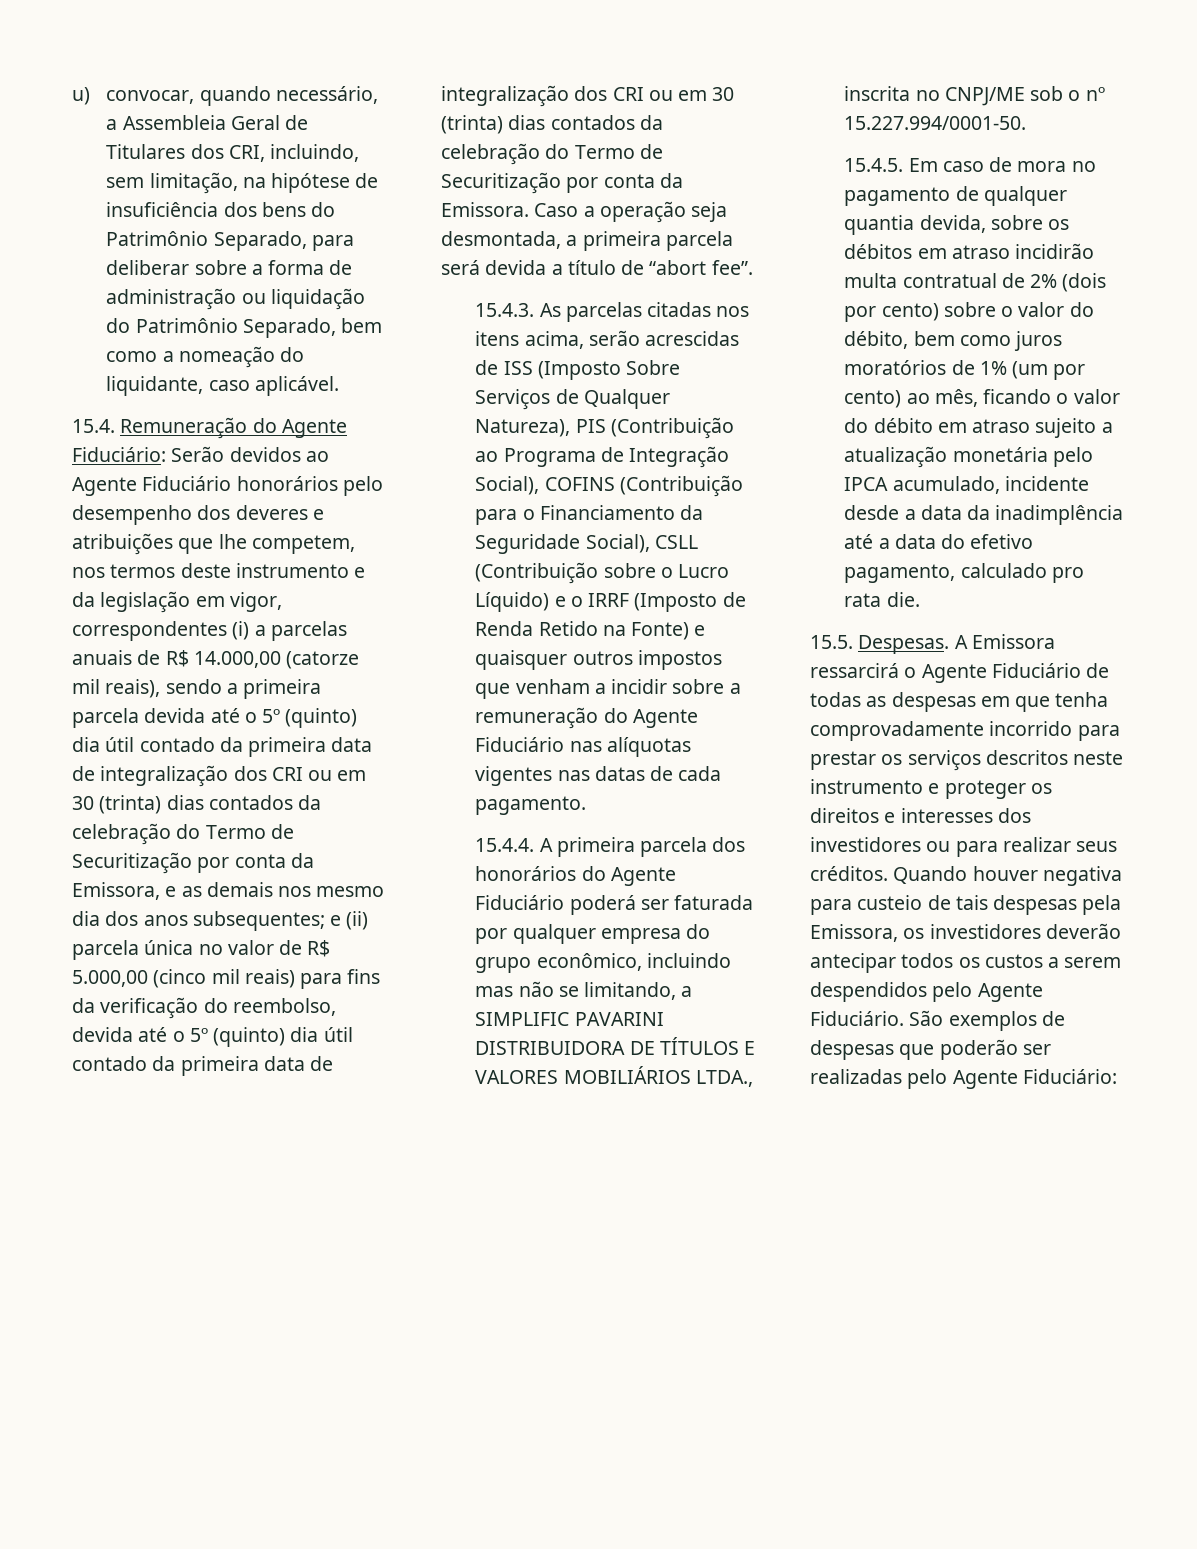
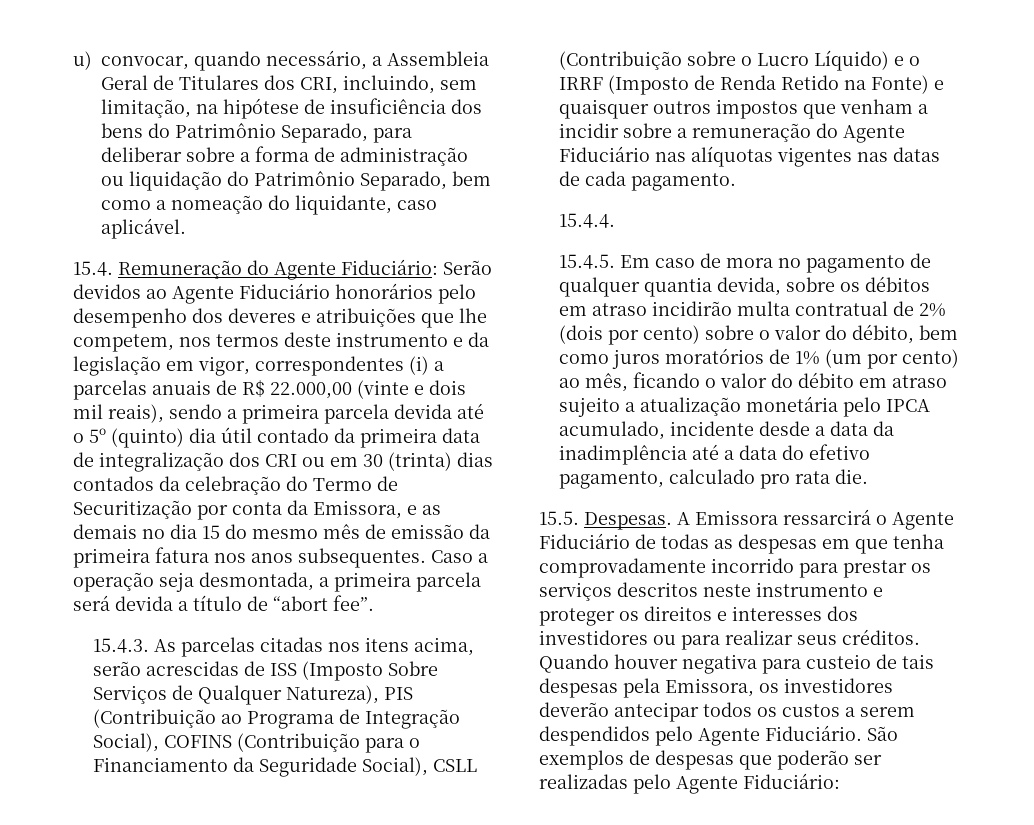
- Serão devidos ao Agente Fiduciário honorários pelo desempenho dos deveres e atribuições que lhe competem, nos termos deste instrumento e da legislação em vigor, correspondentes (i) a parcelas anuais de R$ 14.000,00 (catorze mil reais), sendo a primeira parcela devida até o 5º (quinto) dia útil contado da primeira data de integralização dos CRI ou em 30 (trinta) dias contados da celebração do Termo de Securitização por conta da Emissora, e as demais nos mesmo dia dos anos subsequentes; e (ii) parcela única no valor de R$ 5.000,00 (cinco mil reais) para fins da verificação do reembolso, devida até o 5º (quinto) dia útil contado da primeira data de integralização dos CRI ou em 30 (trinta) dias contados da celebração do Termo de Securitização por conta da Emissora.
+ Serão devidos ao Agente Fiduciário honorários pelo desempenho dos deveres e atribuições que lhe competem, nos termos deste instrumento e da legislação em vigor, correspondentes (i) a parcelas anuais de R$ 22.000,00 (vinte e dois mil reais), sendo a primeira parcela devida até o 5º (quinto) dia útil contado da primeira data de integralização dos CRI ou em 30 (trinta) dias contados da celebração do Termo de Securitização por conta da Emissora, e as demais no dia 15 do mesmo mês de emissão da primeira fatura nos anos subsequentes.
- 15.4.4. A primeira parcela dos honorários do Agente Fiduciário poderá ser faturada por qualquer empresa do grupo econômico, incluindo mas não se limitando, a SIMPLIFIC PAVARINI DISTRIBUIDORA DE TÍTULOS E VALORES MOBILIÁRIOS LTDA., inscrita no CNPJ/ME sob o nº 15.227.994/0001-50.
+ 15.4.4.

